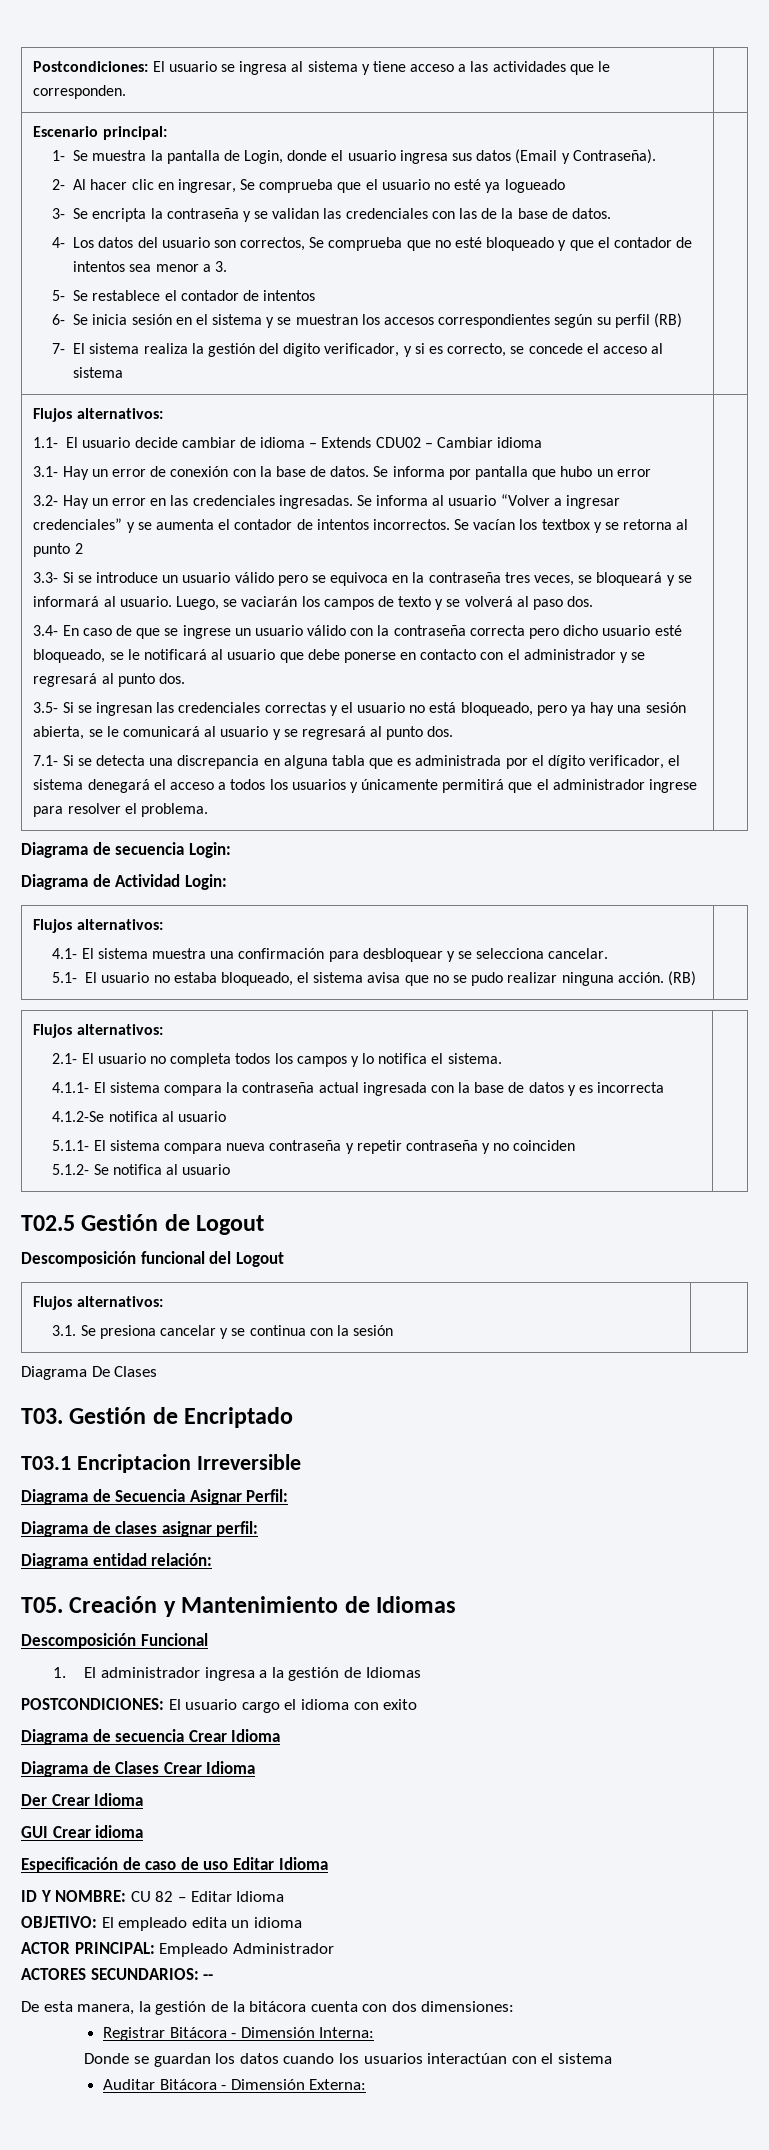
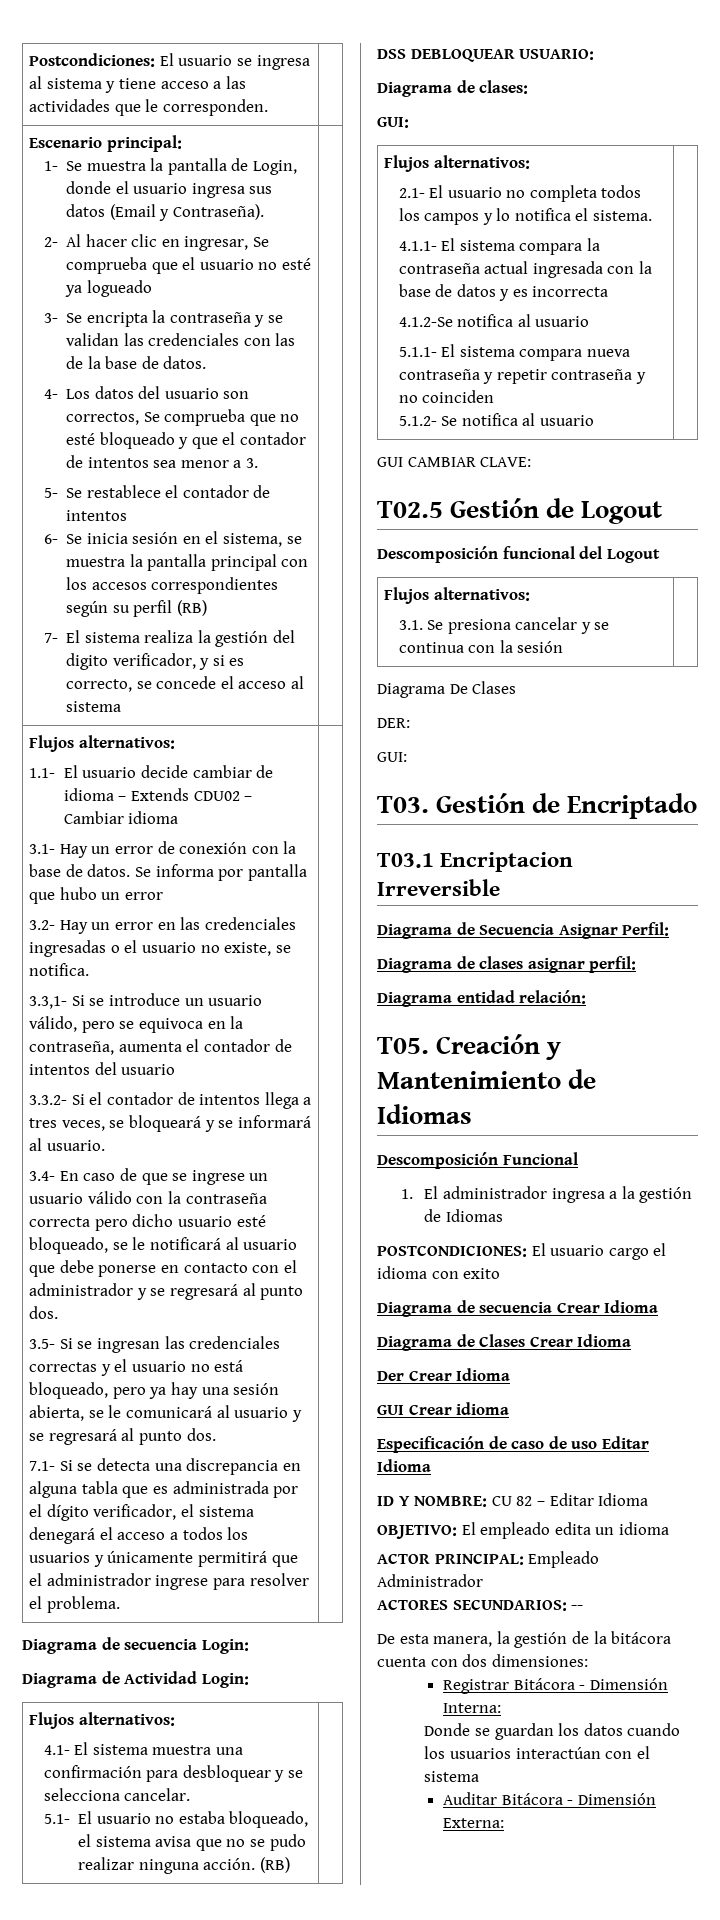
- 6- Se inicia sesión en el sistema y se muestran los accesos correspondientes según su perfil (RB)
+ 6- Se inicia sesión en el sistema, se muestra la pantalla principal con los accesos correspondientes según su perfil (RB)
- 3.2- Hay un error en las credenciales ingresadas. Se informa al usuario “Volver a ingresar credenciales” y se aumenta el contador de intentos incorrectos. Se vacían los textbox y se retorna al punto 2
- 3.3- Si se introduce un usuario válido pero se equivoca en la contraseña tres veces, se bloqueará y se informará al usuario. Luego, se vaciarán los campos de texto y se volverá al paso dos.
+ 3.2- Hay un error en las credenciales ingresadas o el usuario no existe, se notifica.
+ 3.3,1- Si se introduce un usuario válido, pero se equivoca en la contraseña, aumenta el contador de intentos del usuario
+ 3.3.2- Si el contador de intentos llega a tres veces, se bloqueará y se informará al usuario.
+ DSS DEBLOQUEAR USUARIO:
+ Diagrama de clases:
+ GUI:
+ GUI CAMBIAR CLAVE:
+ DER:
+ GUI:

